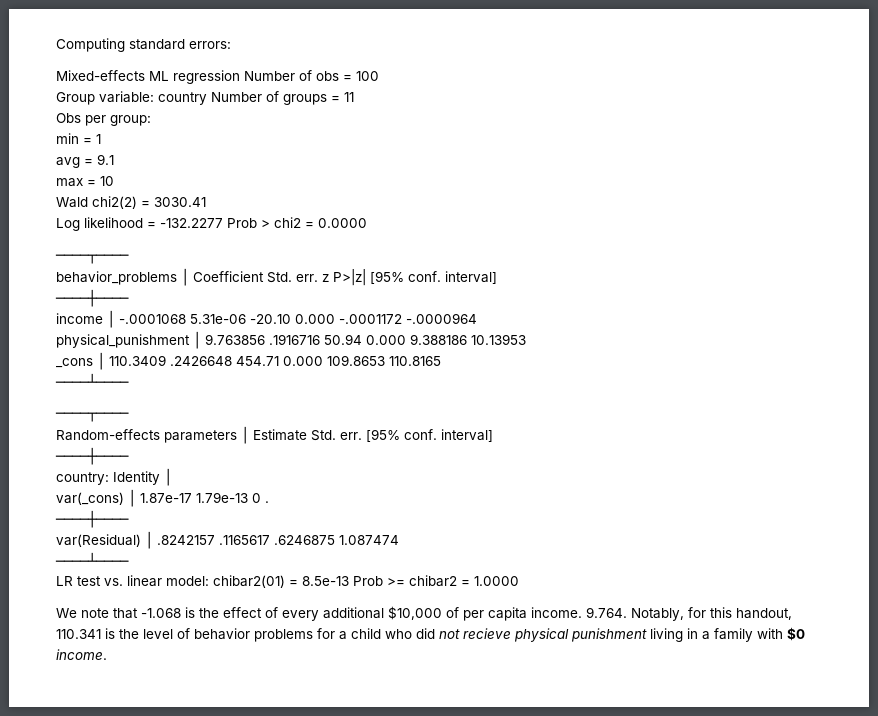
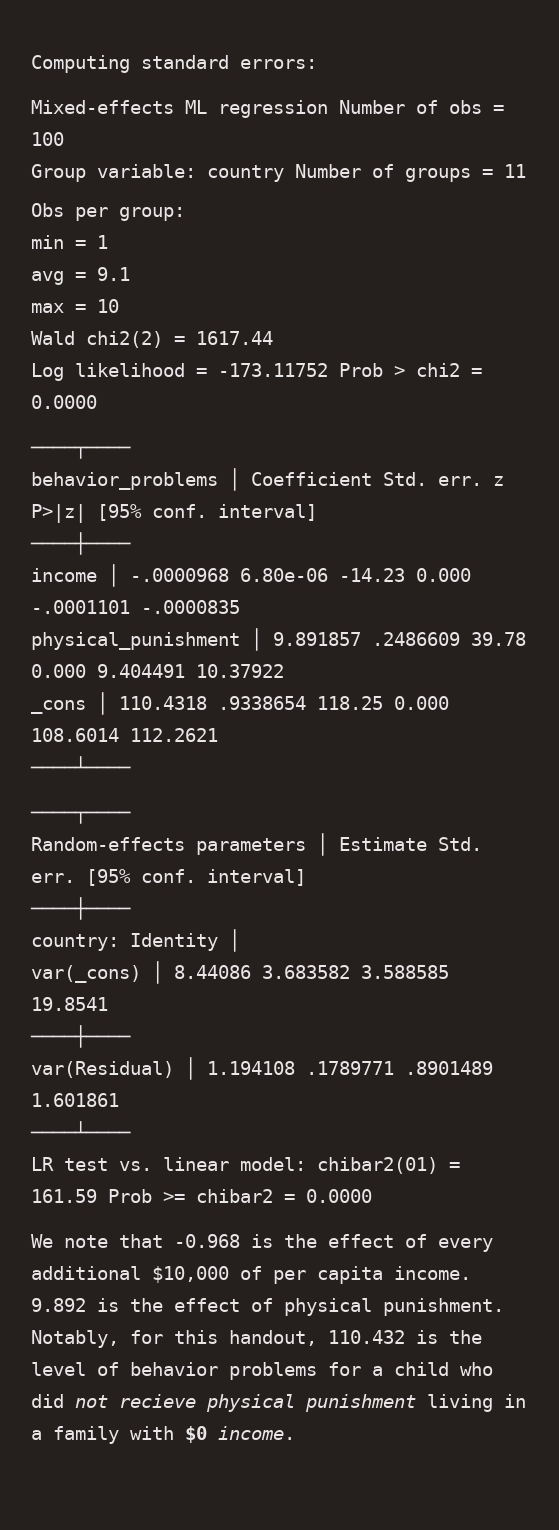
- Wald chi2(2) = 3030.41
+ Wald chi2(2) = 1617.44
- Log likelihood = -132.2277 Prob > chi2 = 0.0000
+ Log likelihood = -173.11752 Prob > chi2 = 0.0000
- income │ -.0001068 5.31e-06 -20.10 0.000 -.0001172 -.0000964
- physical_punishment │ 9.763856 .1916716 50.94 0.000 9.388186 10.13953
- _cons │ 110.3409 .2426648 454.71 0.000 109.8653 110.8165
+ income │ -.0000968 6.80e-06 -14.23 0.000 -.0001101 -.0000835
+ physical_punishment │ 9.891857 .2486609 39.78 0.000 9.404491 10.37922
+ _cons │ 110.4318 .9338654 118.25 0.000 108.6014 112.2621
- var(_cons) │ 1.87e-17 1.79e-13 0 .
+ var(_cons) │ 8.44086 3.683582 3.588585 19.8541
- var(Residual) │ .8242157 .1165617 .6246875 1.087474
+ var(Residual) │ 1.194108 .1789771 .8901489 1.601861
- LR test vs. linear model: chibar2(01) = 8.5e-13 Prob >= chibar2 = 1.0000
+ LR test vs. linear model: chibar2(01) = 161.59 Prob >= chibar2 = 0.0000
- We note that -1.068 is the effect of every additional $10,000 of per capita income.
+ We note that -0.968 is the effect of every additional $10,000 of per capita income.
- 9.764. Notably, for this handout, 110.341 is the level of behavior problems for a child who did not recieve physical punishment living in a family with $0 income.
+ 9.892 is the effect of physical punishment. Notably, for this handout, 110.432 is the level of behavior problems for a child who did not recieve physical punishment living in a family with $0 income.

